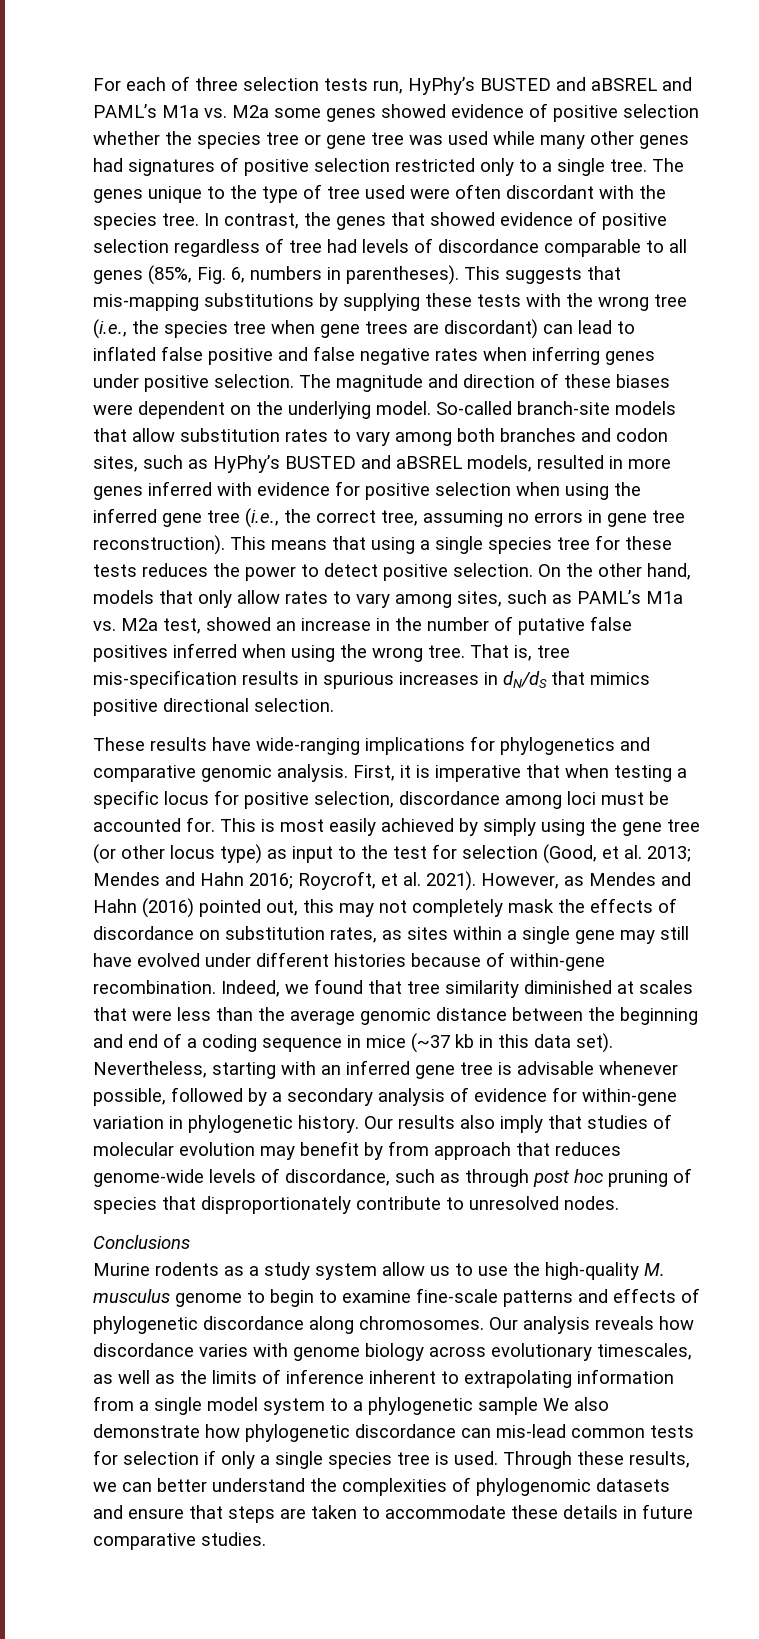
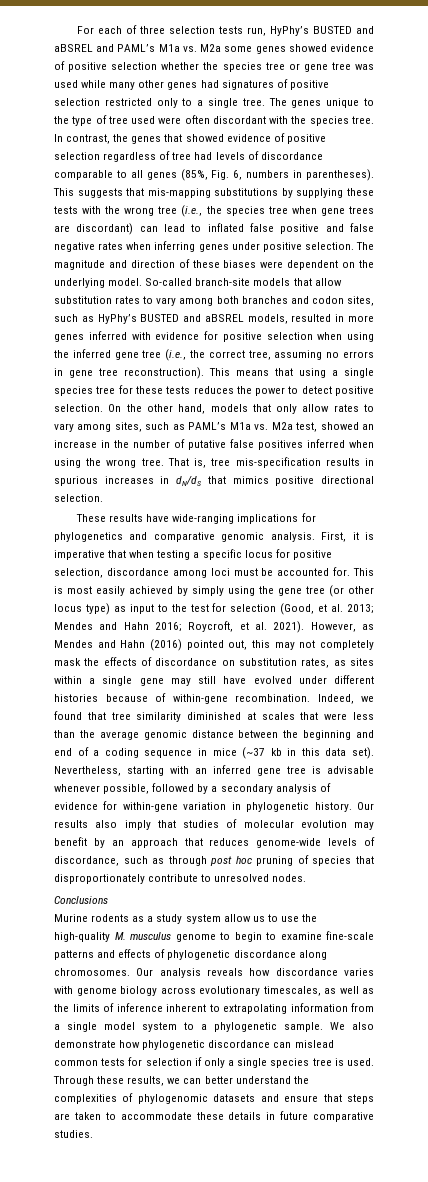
- Our results also imply that studies of molecular evolution may benefit by from approach that reduces genome-wide levels of discordance, such as through post hoc pruning of species that disproportionately contribute to unresolved nodes.
+ Our results also imply that studies of molecular evolution may benefit by an approach that reduces genome-wide levels of discordance, such as through post hoc pruning of species that disproportionately contribute to unresolved nodes.
- Our analysis reveals how discordance varies with genome biology across evolutionary timescales, as well as the limits of inference inherent to extrapolating information from a single model system to a phylogenetic sample We also demonstrate how phylogenetic discordance can mis-lead common tests for selection if only a single species tree is used.
+ Our analysis reveals how discordance varies with genome biology across evolutionary timescales, as well as the limits of inference inherent to extrapolating information from a single model system to a phylogenetic sample. We also demonstrate how phylogenetic discordance can mislead common tests for selection if only a single species tree is used.

